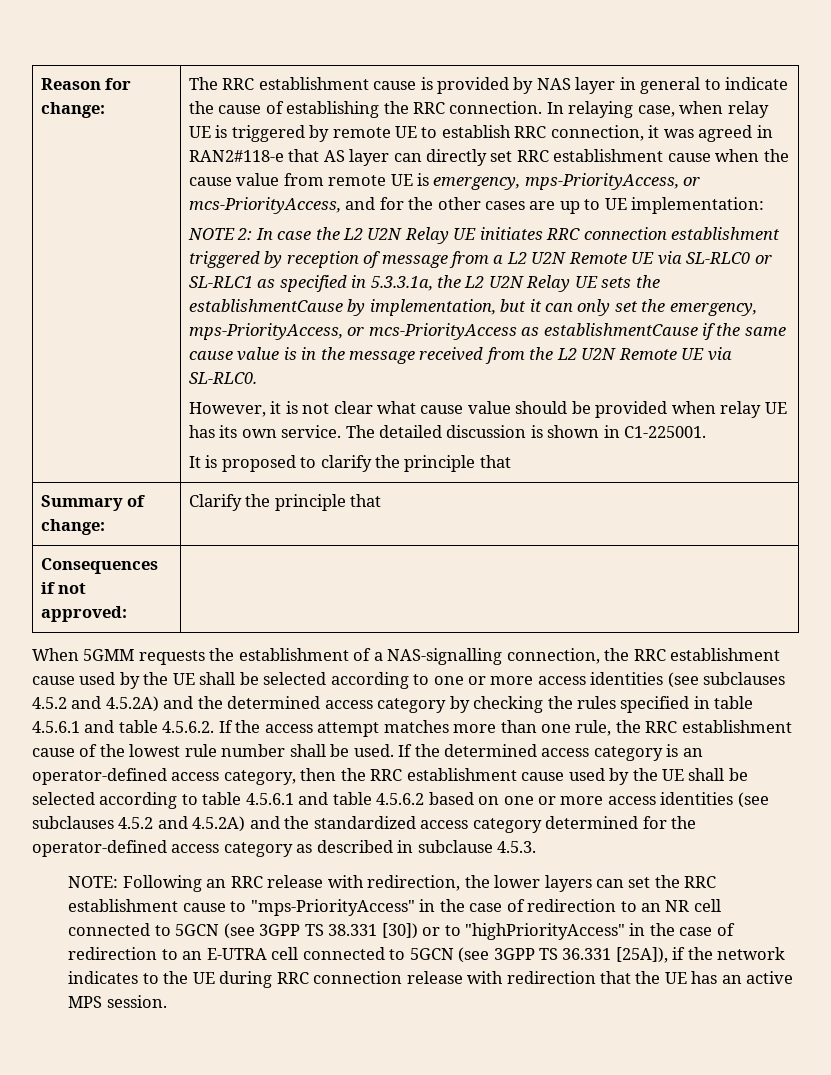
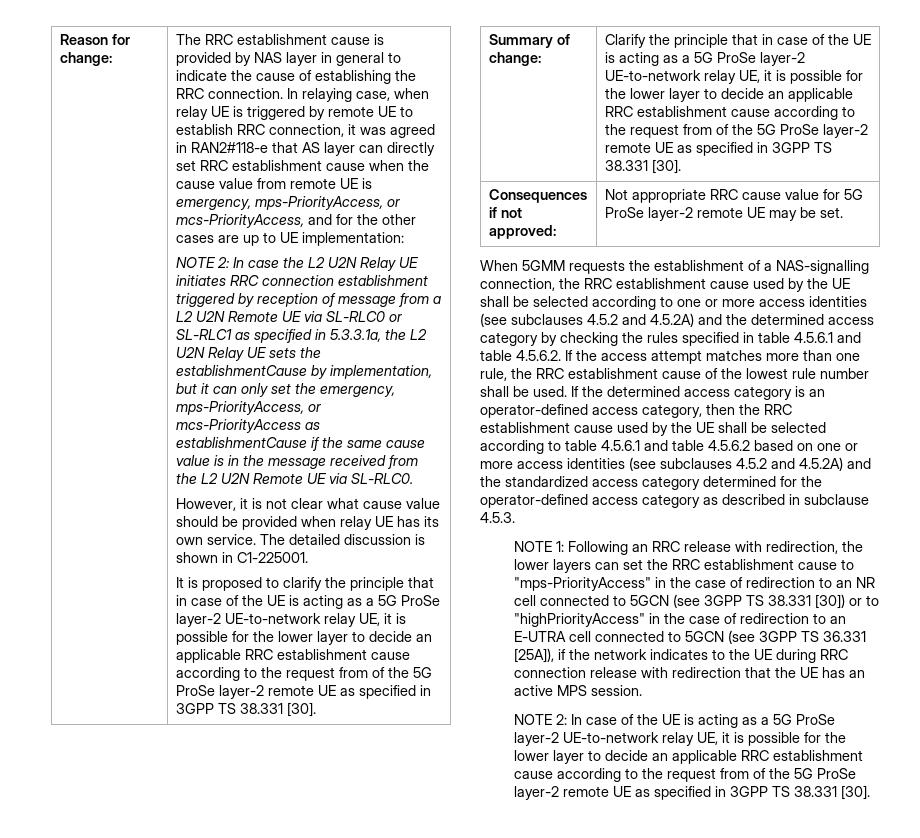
- It is proposed to clarify the principle that
+ It is proposed to clarify the principle that in case of the UE is acting as a 5G ProSe layer-2 UE-to-network relay UE, it is possible for the lower layer to decide an applicable RRC establishment cause according to the request from of the 5G ProSe layer-2 remote UE as specified in 3GPP TS 38.331 [30].
- Clarify the principle that
- Consequences if not approved: |
+ Clarify the principle that in case of the UE is acting as a 5G ProSe layer-2 UE-to-network relay UE, it is possible for the lower layer to decide an applicable RRC establishment cause according to the request from of the 5G ProSe layer-2 remote UE as specified in 3GPP TS 38.331 [30].
+ Consequences if not approved: | Not appropriate RRC cause value for 5G ProSe layer-2 remote UE may be set.
- NOTE:
+ NOTE 1:
+ NOTE 2: In case of the UE is acting as a 5G ProSe layer-2 UE-to-network relay UE, it is possible for the lower layer to decide an applicable RRC establishment cause according to the request from of the 5G ProSe layer-2 remote UE as specified in 3GPP TS 38.331 [30].

